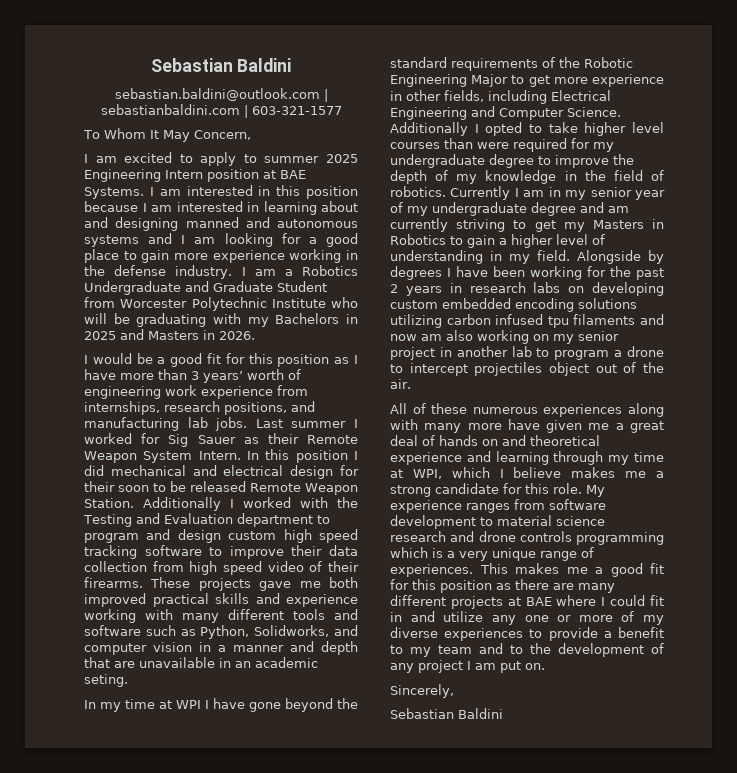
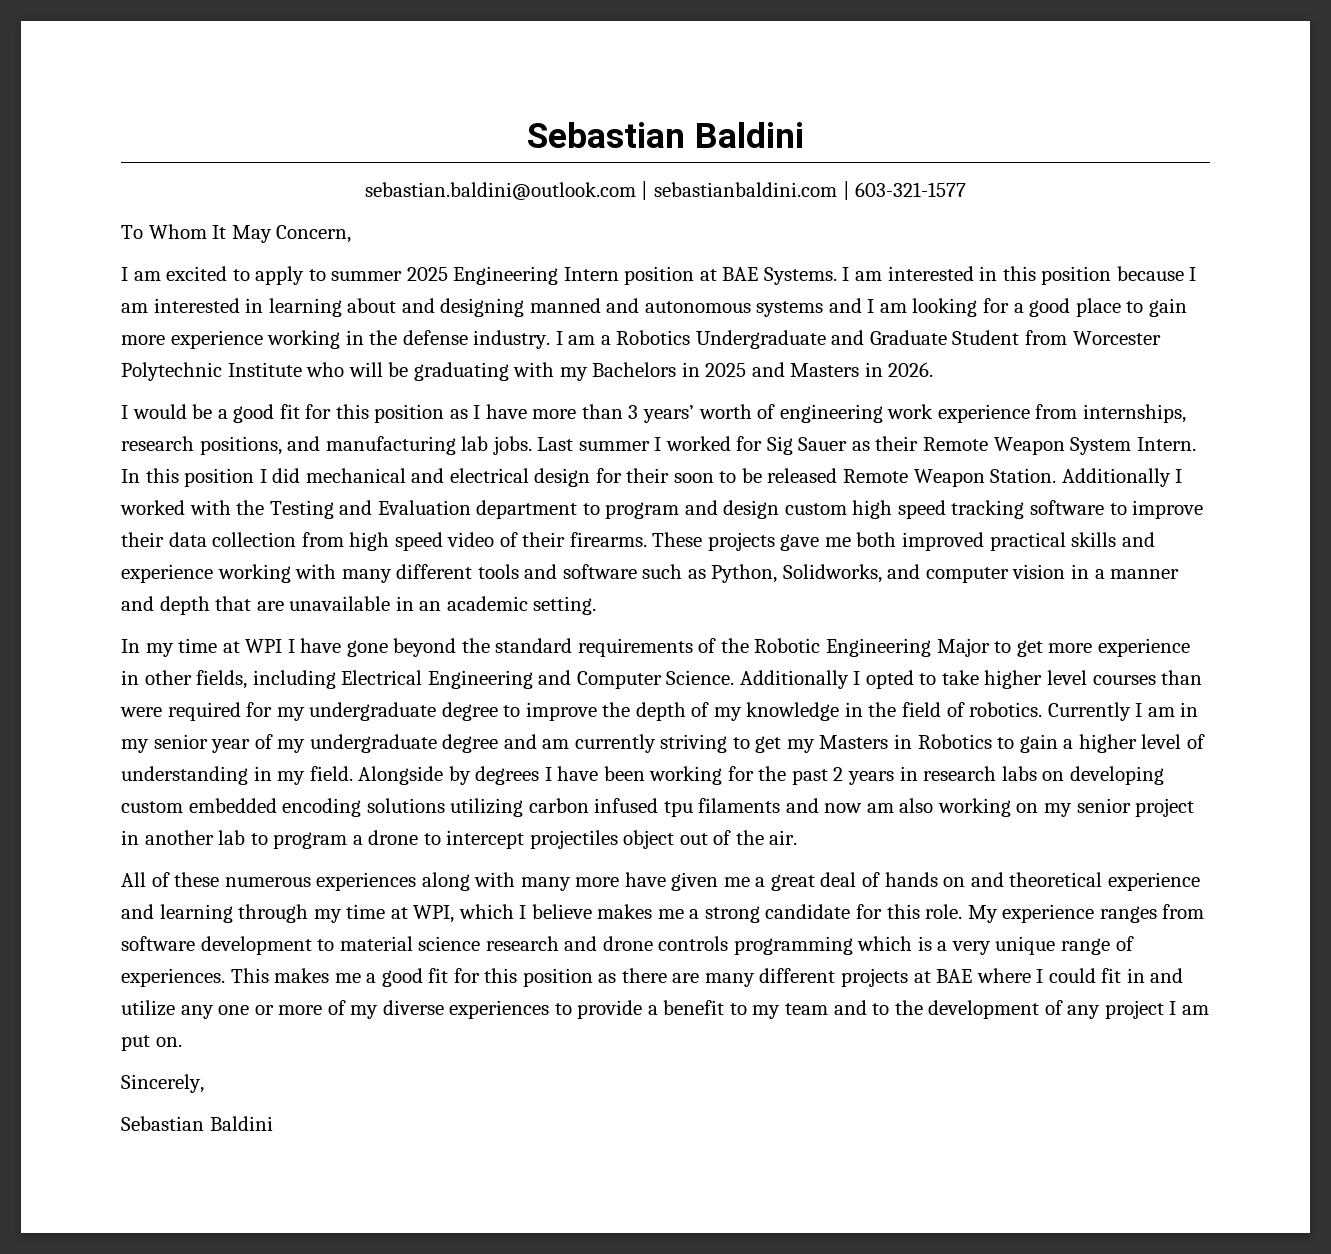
- These projects gave me both improved practical skills and experience working with many different tools and software such as Python, Solidworks, and computer vision in a manner and depth that are unavailable in an academic seting.
+ These projects gave me both improved practical skills and experience working with many different tools and software such as Python, Solidworks, and computer vision in a manner and depth that are unavailable in an academic setting.

